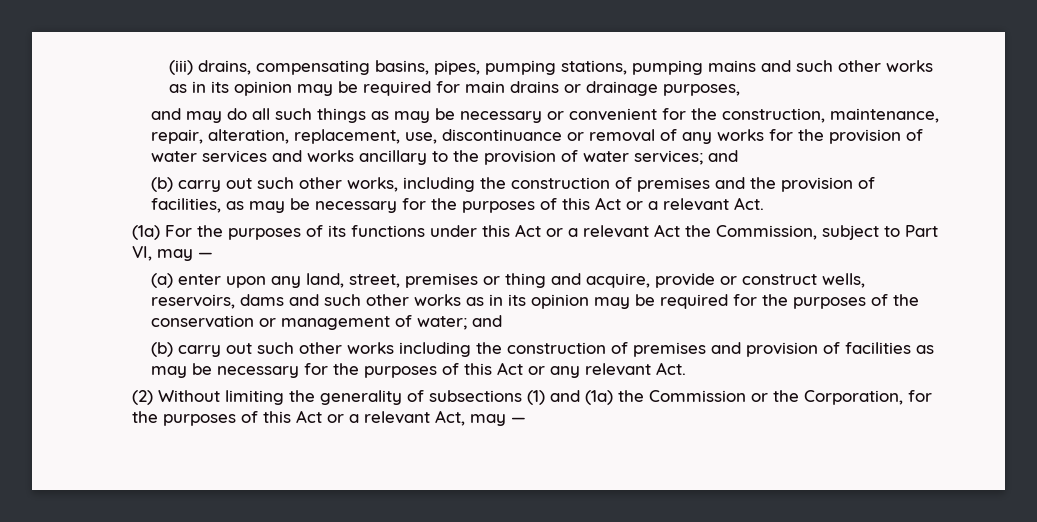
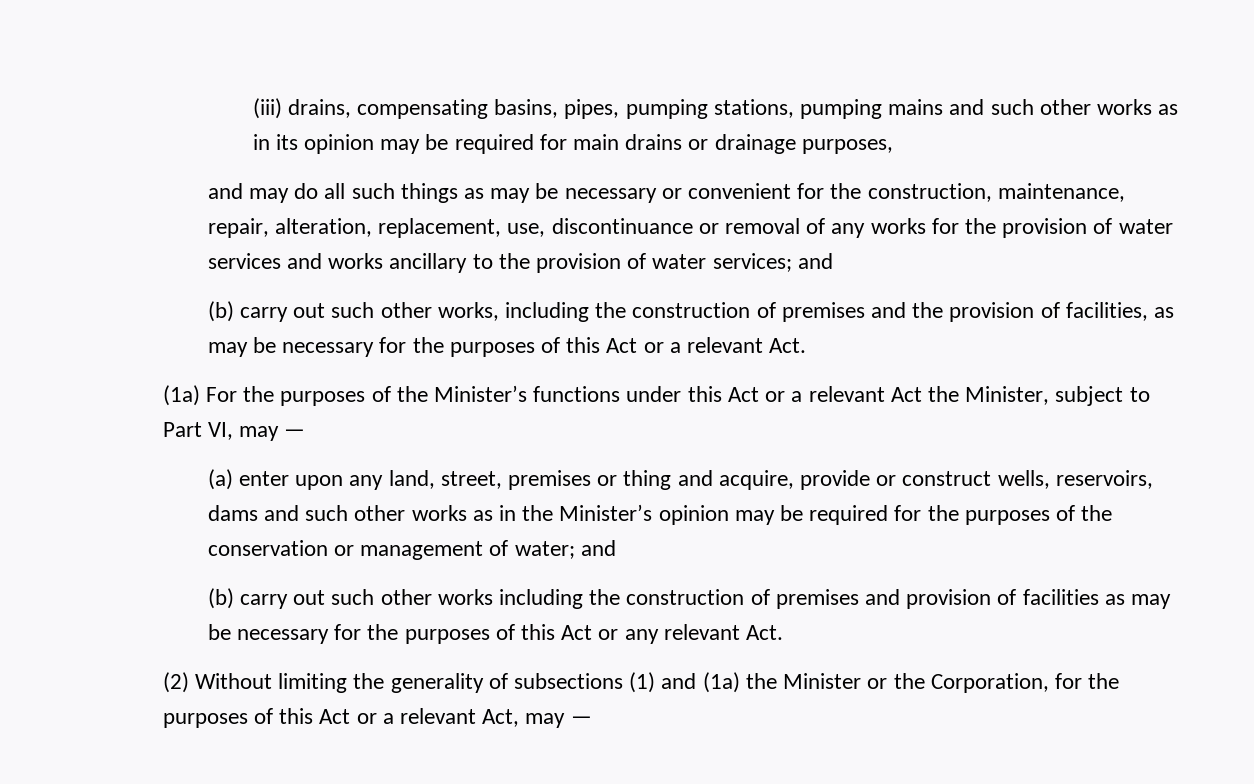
- (1a) For the purposes of its functions under this Act or a relevant Act the Commission, subject to Part VI, may —
+ (1a) For the purposes of the Minister’s functions under this Act or a relevant Act the Minister, subject to Part VI, may —
- (a) enter upon any land, street, premises or thing and acquire, provide or construct wells, reservoirs, dams and such other works as in its opinion may be required for the purposes of the conservation or management of water; and
+ (a) enter upon any land, street, premises or thing and acquire, provide or construct wells, reservoirs, dams and such other works as in the Minister’s opinion may be required for the purposes of the conservation or management of water; and
- (2) Without limiting the generality of subsections (1) and (1a) the Commission or the Corporation, for the purposes of this Act or a relevant Act, may —
+ (2) Without limiting the generality of subsections (1) and (1a) the Minister or the Corporation, for the purposes of this Act or a relevant Act, may —

